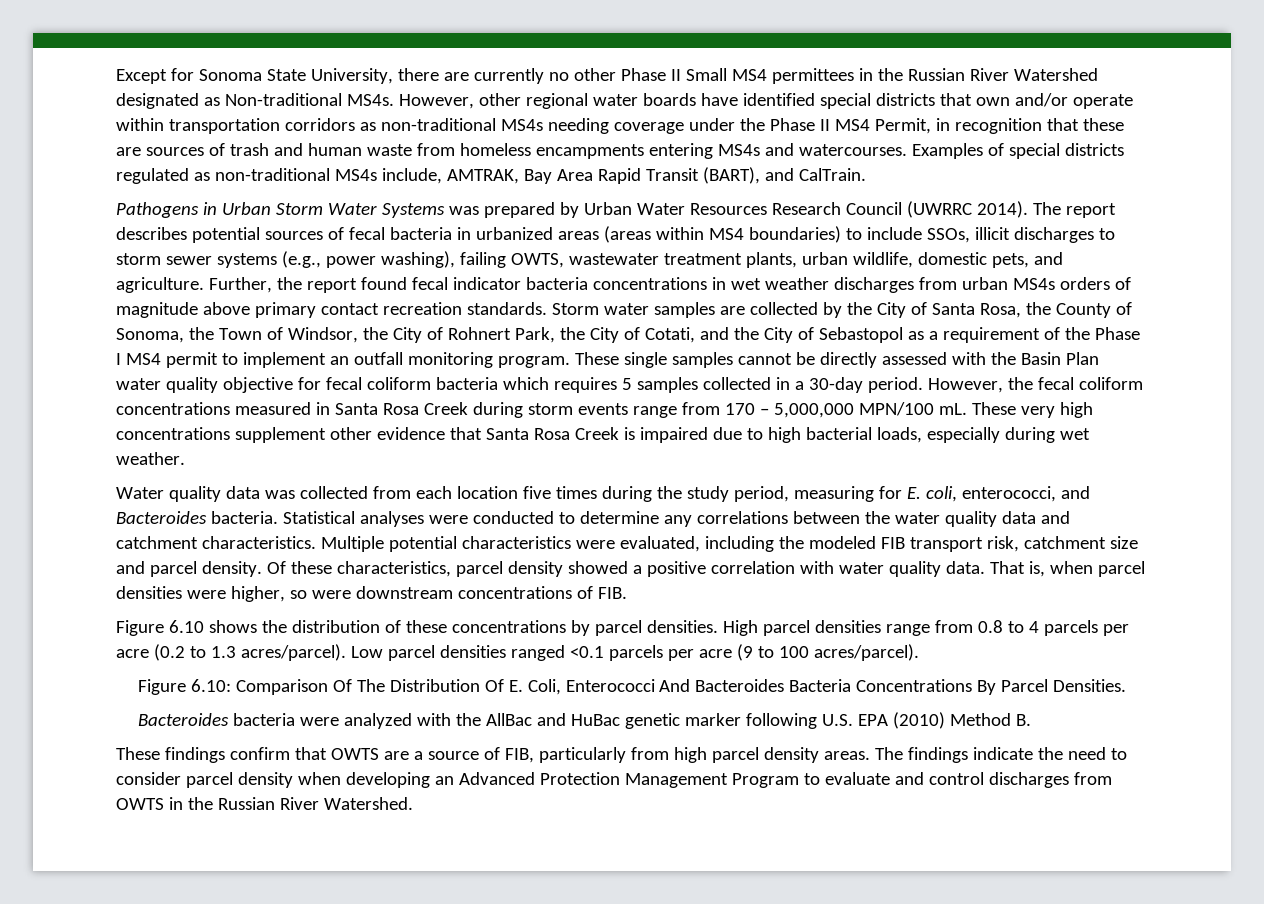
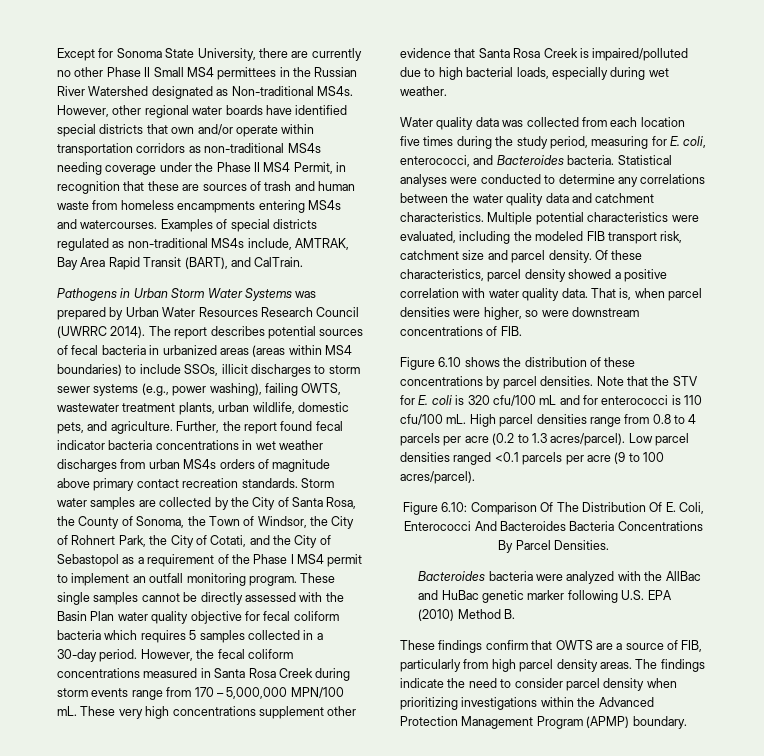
- These very high concentrations supplement other evidence that Santa Rosa Creek is impaired due to high bacterial loads, especially during wet weather.
+ These very high concentrations supplement other evidence that Santa Rosa Creek is impaired/polluted due to high bacterial loads, especially during wet weather.
+ Note that the STV for E. coli is 320 cfu/100 mL and for enterococci is 110 cfu/100 mL.
- The findings indicate the need to consider parcel density when developing an Advanced Protection Management Program to evaluate and control discharges from OWTS in the Russian River Watershed.
+ The findings indicate the need to consider parcel density when prioritizing investigations within the Advanced Protection Management Program (APMP) boundary.

